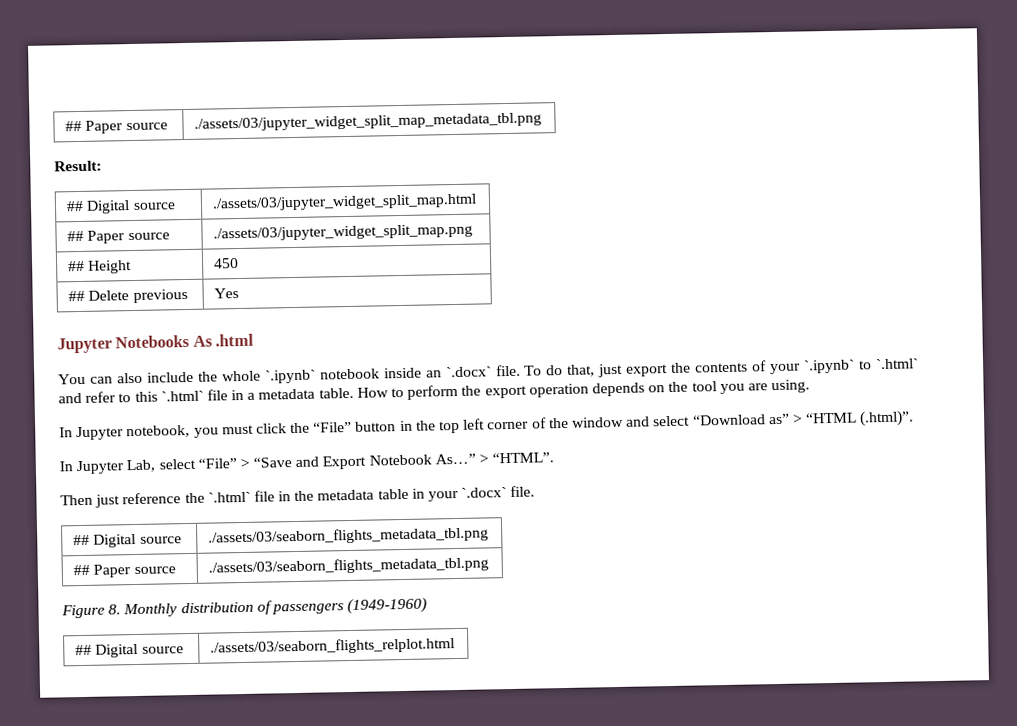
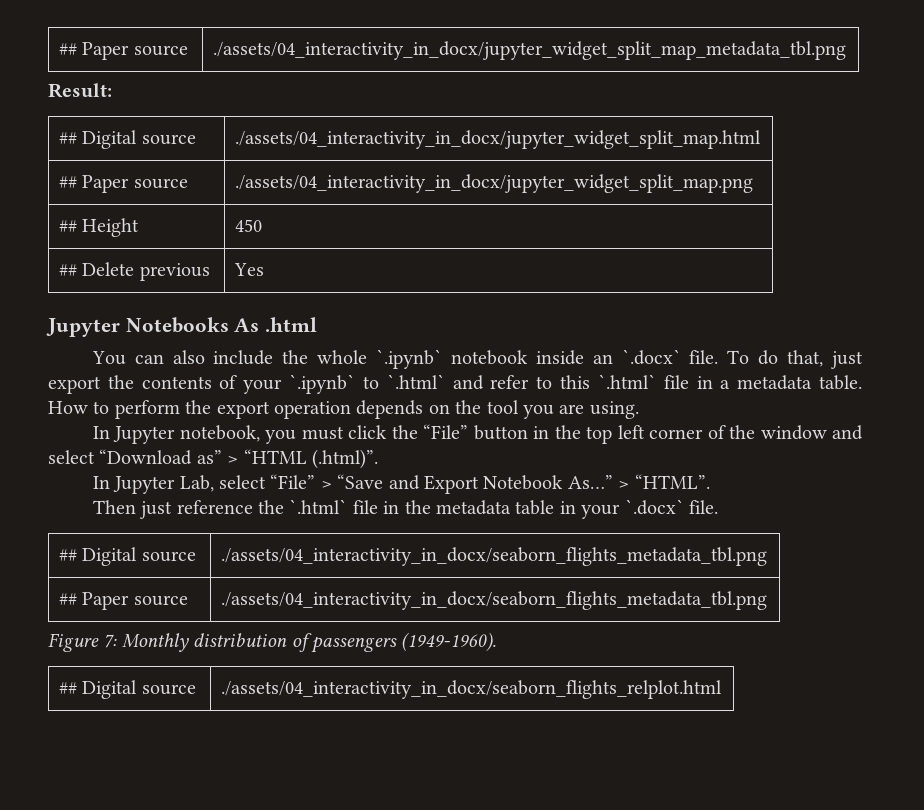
- ## Paper source | ./assets/03/jupyter_widget_split_map_metadata_tbl.png
+ ## Paper source | ./assets/04_interactivity_in_docx/jupyter_widget_split_map_metadata_tbl.png
- ## Digital source | ./assets/03/jupyter_widget_split_map.html
- ## Paper source | ./assets/03/jupyter_widget_split_map.png
+ ## Digital source | ./assets/04_interactivity_in_docx/jupyter_widget_split_map.html
+ ## Paper source | ./assets/04_interactivity_in_docx/jupyter_widget_split_map.png
- ## Digital source | ./assets/03/seaborn_flights_metadata_tbl.png
- ## Paper source | ./assets/03/seaborn_flights_metadata_tbl.png
+ ## Digital source | ./assets/04_interactivity_in_docx/seaborn_flights_metadata_tbl.png
+ ## Paper source | ./assets/04_interactivity_in_docx/seaborn_flights_metadata_tbl.png
- Figure 8. Monthly distribution of passengers (1949-1960)
- ## Digital source | ./assets/03/seaborn_flights_relplot.html
+ Figure 7: Monthly distribution of passengers (1949-1960).
+ ## Digital source | ./assets/04_interactivity_in_docx/seaborn_flights_relplot.html

